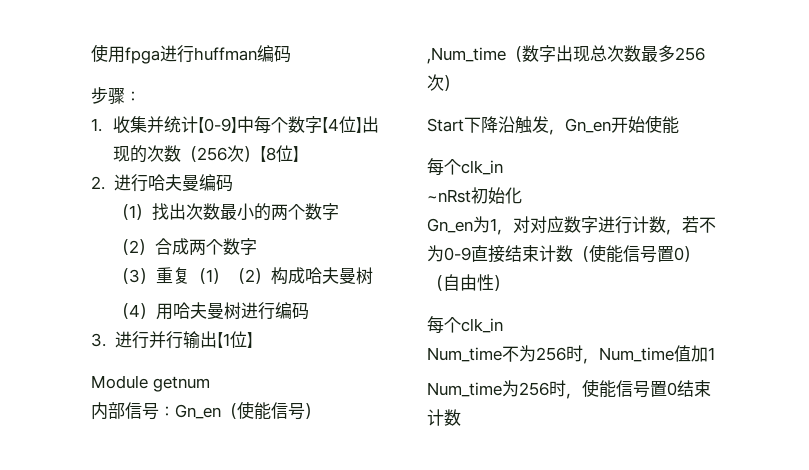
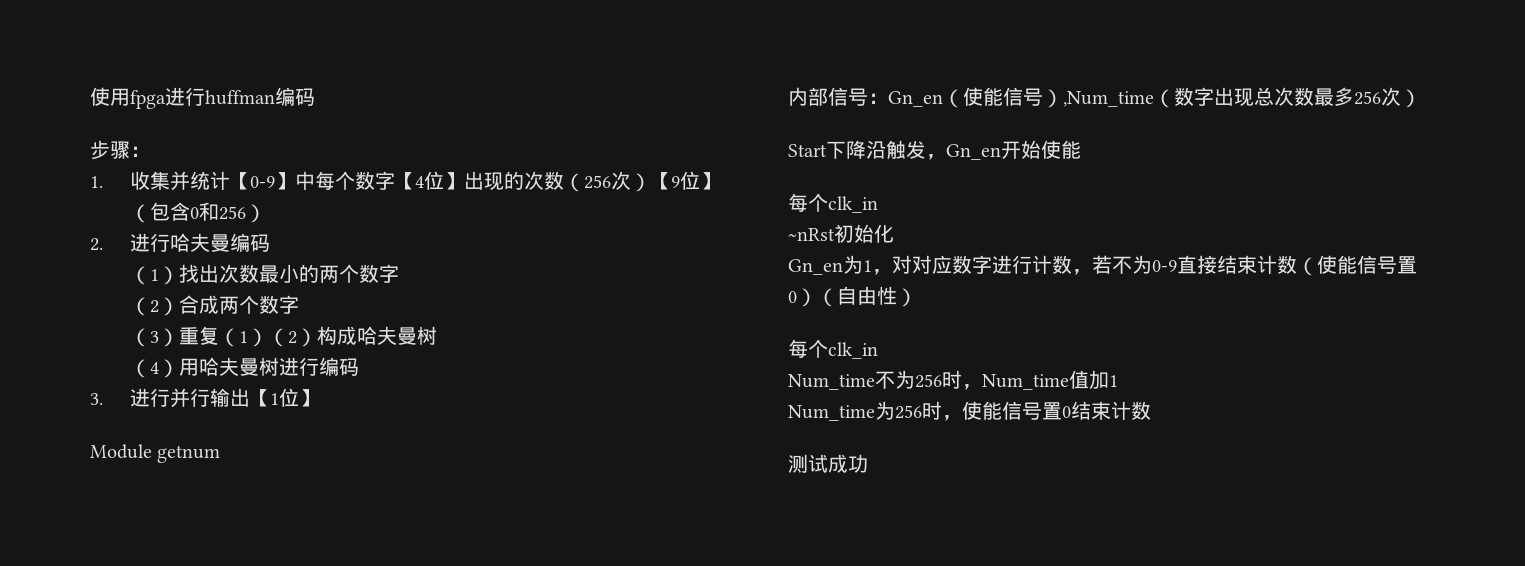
- 1.收集并统计【0-9】中每个数字【4位】出现的次数（256次）【8位】
+ 1.收集并统计【0-9】中每个数字【4位】出现的次数（256次）【9位】（包含0和256）
+ 测试成功

